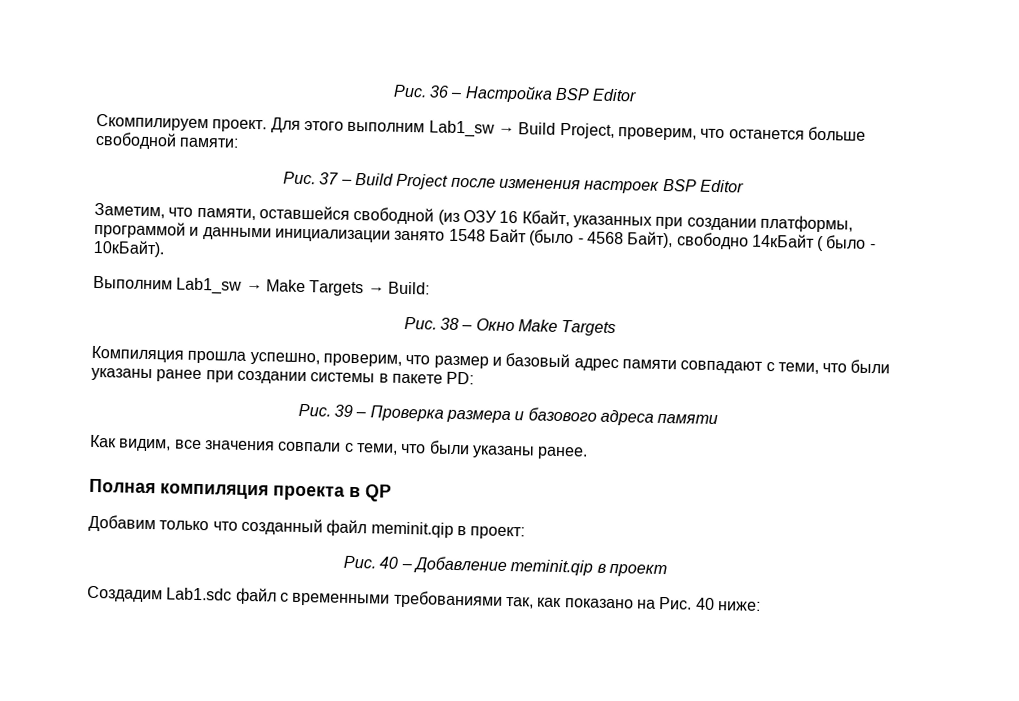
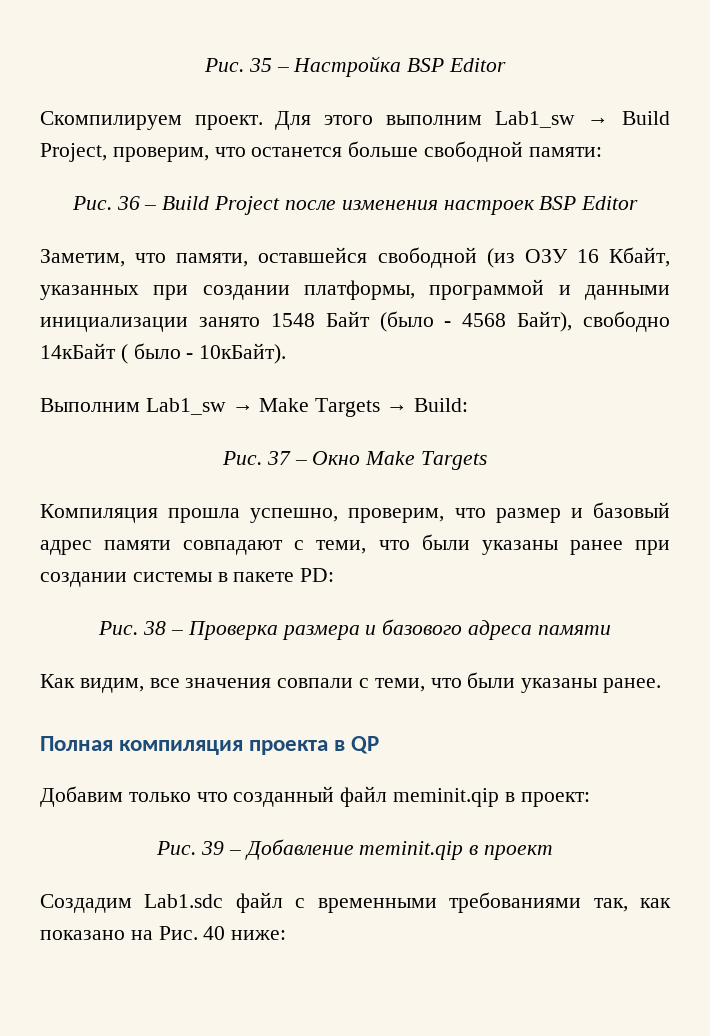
- Рис. 36 – Настройка BSP Editor
+ Рис. 35 – Настройка BSP Editor
- Рис. 37 – Build Project после изменения настроек BSP Editor
+ Рис. 36 – Build Project после изменения настроек BSP Editor
- Рис. 38 – Окно Make Targets
+ Рис. 37 – Окно Make Targets
- Рис. 39 – Проверка размера и базового адреса памяти
+ Рис. 38 – Проверка размера и базового адреса памяти
- Рис. 40 – Добавление meminit.qip в проект
+ Рис. 39 – Добавление meminit.qip в проект

